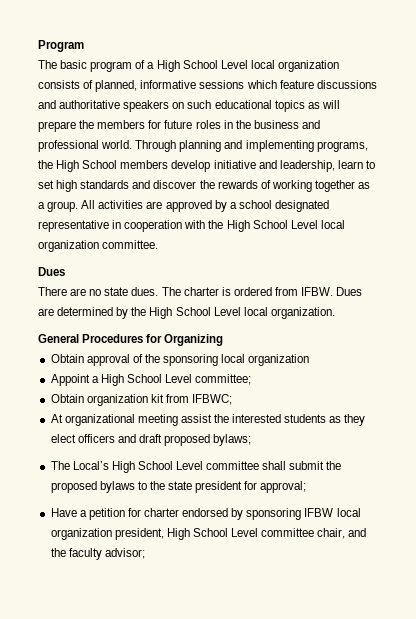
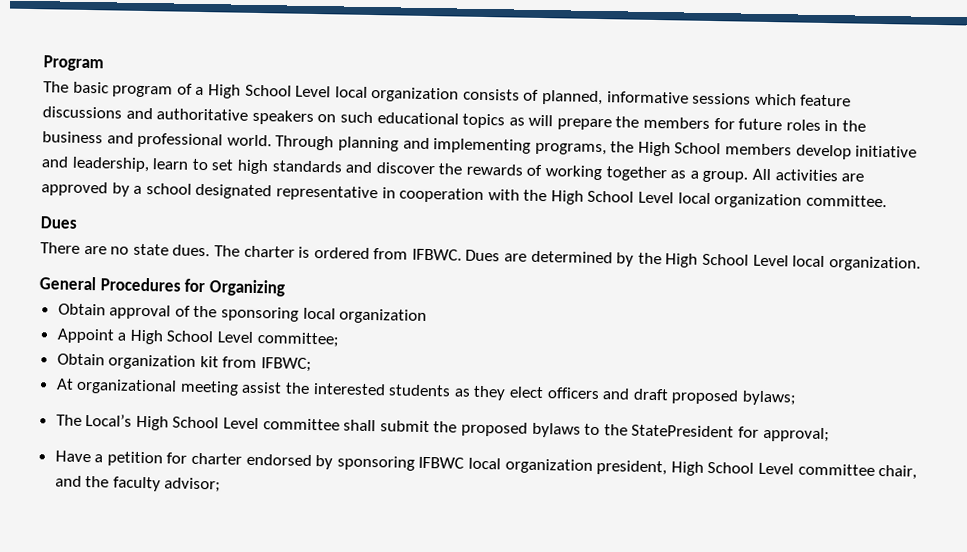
- The charter is ordered from IFBW.
+ The charter is ordered from IFBWC.
- The Local’s High School Level committee shall submit the proposed bylaws to the state president for approval;
+ The Local’s High School Level committee shall submit the proposed bylaws to the StatePresident for approval;
- Have a petition for charter endorsed by sponsoring IFBW local organization president, High School Level committee chair, and the faculty advisor;
+ Have a petition for charter endorsed by sponsoring IFBWC local organization president, High School Level committee chair, and the faculty advisor;

